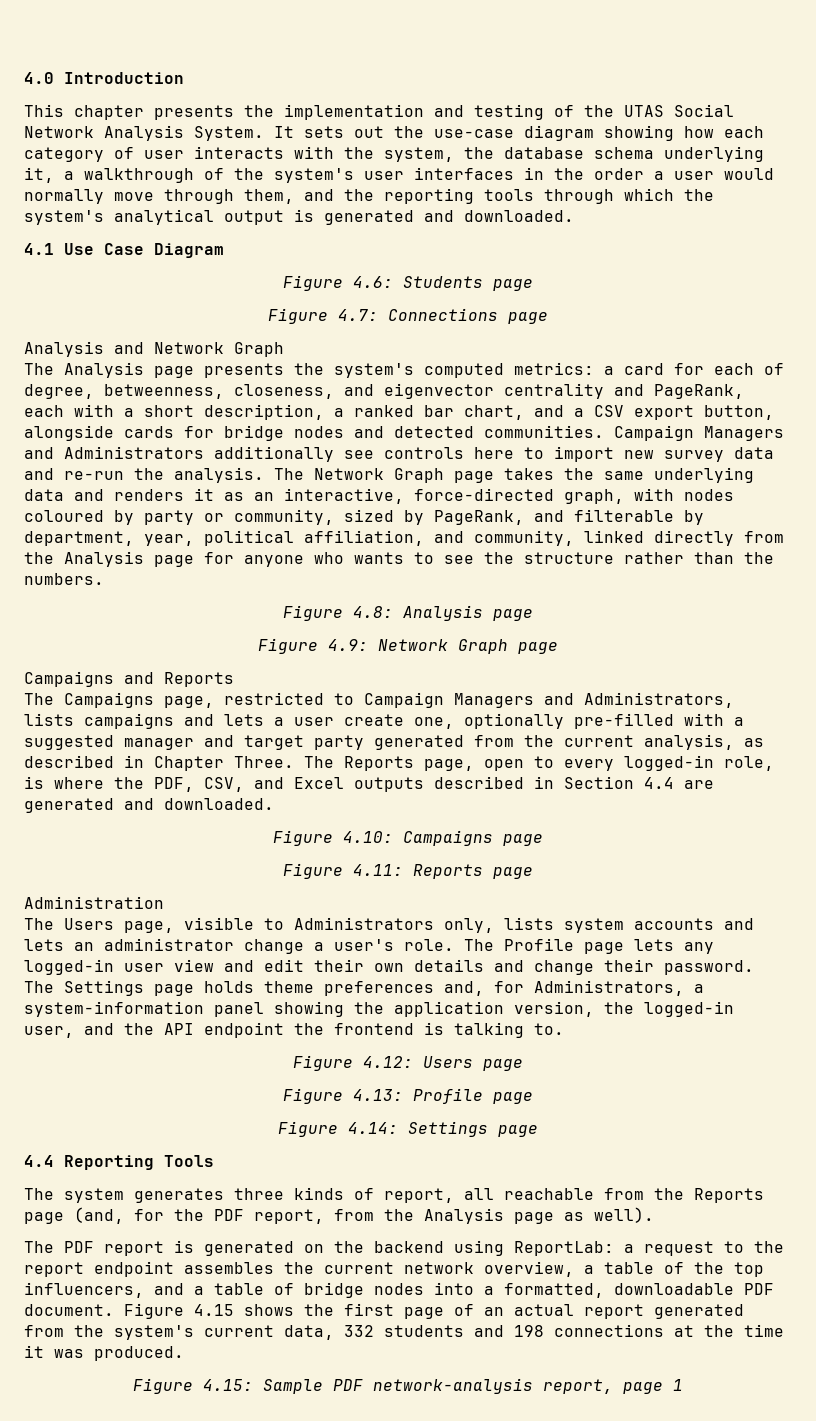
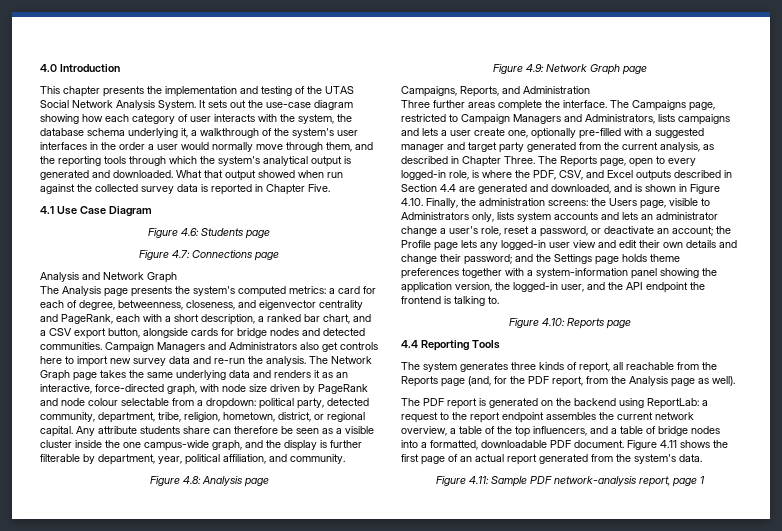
+ What that output showed when run against the collected survey data is reported in Chapter Five.
- Campaign Managers and Administrators additionally see controls here to import new survey data and re-run the analysis.
+ Campaign Managers and Administrators also get controls here to import new survey data and re-run the analysis.
- The Network Graph page takes the same underlying data and renders it as an interactive, force-directed graph, with nodes coloured by party or community, sized by PageRank, and filterable by department, year, political affiliation, and community, linked directly from the Analysis page for anyone who wants to see the structure rather than the numbers.
+ The Network Graph page takes the same underlying data and renders it as an interactive, force-directed graph, with node size driven by PageRank and node colour selectable from a dropdown: political party, detected community, department, tribe, religion, hometown, district, or regional capital. Any attribute students share can therefore be seen as a visible cluster inside the one campus-wide graph, and the display is further filterable by department, year, political affiliation, and community.
- Campaigns and Reports
- The Campaigns page, restricted to Campaign Managers and Administrators, lists campaigns and lets a user create one, optionally pre-filled with a suggested manager and target party generated from the current analysis, as described in Chapter Three.
+ Campaigns, Reports, and Administration
+ Three further areas complete the interface. The Campaigns page, restricted to Campaign Managers and Administrators, lists campaigns and lets a user create one, optionally pre-filled with a suggested manager and target party generated from the current analysis, as described in Chapter Three.
- The Reports page, open to every logged-in role, is where the PDF, CSV, and Excel outputs described in Section 4.4 are generated and downloaded.
- Figure 4.10: Campaigns page
- Figure 4.11: Reports page
- Administration
- The Users page, visible to Administrators only, lists system accounts and lets an administrator change a user's role. The Profile page lets any logged-in user view and edit their own details and change their password. The Settings page holds theme preferences and, for Administrators, a system-information panel showing the application version, the logged-in user, and the API endpoint the frontend is talking to.
+ The Reports page, open to every logged-in role, is where the PDF, CSV, and Excel outputs described in Section 4.4 are generated and downloaded, and is shown in Figure 4.10. Finally, the administration screens: the Users page, visible to Administrators only, lists system accounts and lets an administrator change a user's role, reset a password, or deactivate an account; the Profile page lets any logged-in user view and edit their own details and change their password; and the Settings page holds theme preferences together with a system-information panel showing the application version, the logged-in user, and the API endpoint the frontend is talking to.
- Figure 4.12: Users page
- Figure 4.13: Profile page
- Figure 4.14: Settings page
+ Figure 4.10: Reports page
- Figure 4.15 shows the first page of an actual report generated from the system's current data, 332 students and 198 connections at the time it was produced.
- Figure 4.15: Sample PDF network-analysis report, page 1
+ Figure 4.11 shows the first page of an actual report generated from the system's data.
+ Figure 4.11: Sample PDF network-analysis report, page 1

